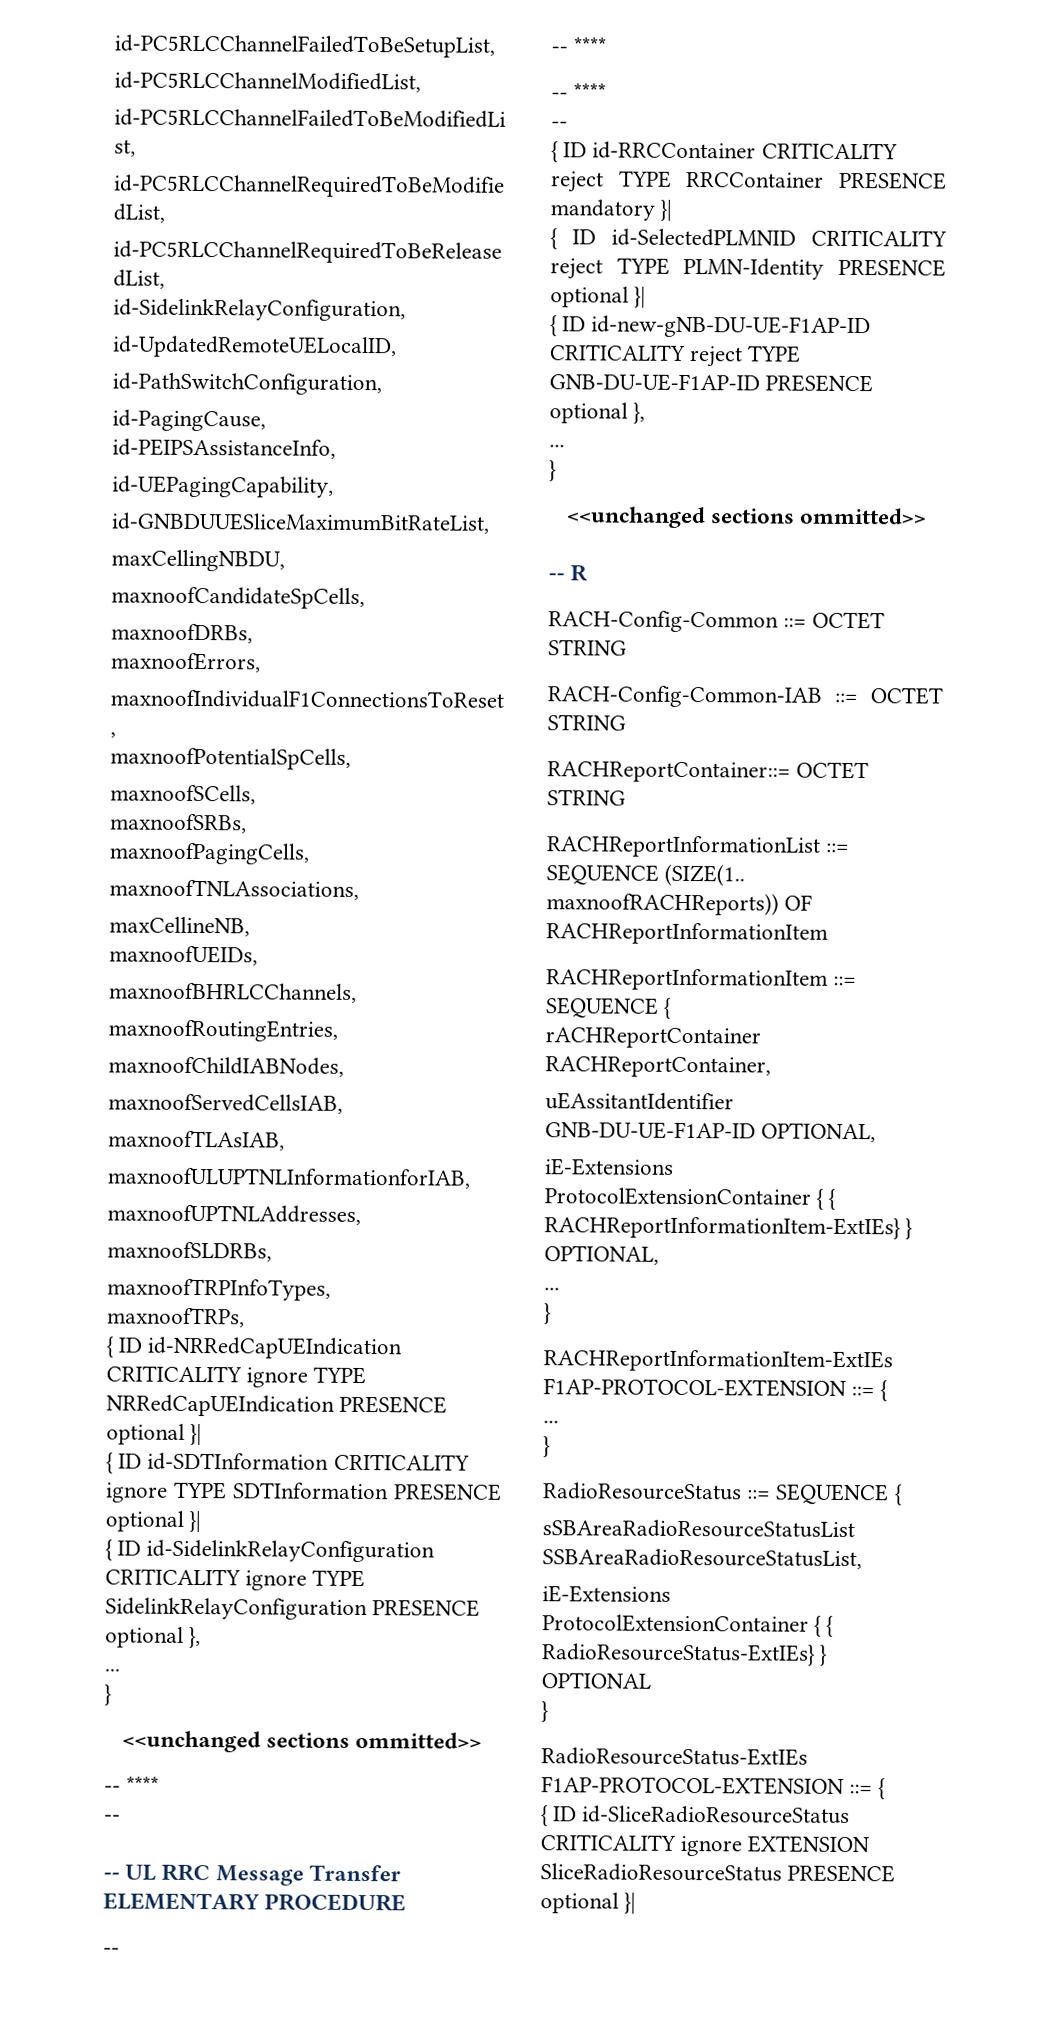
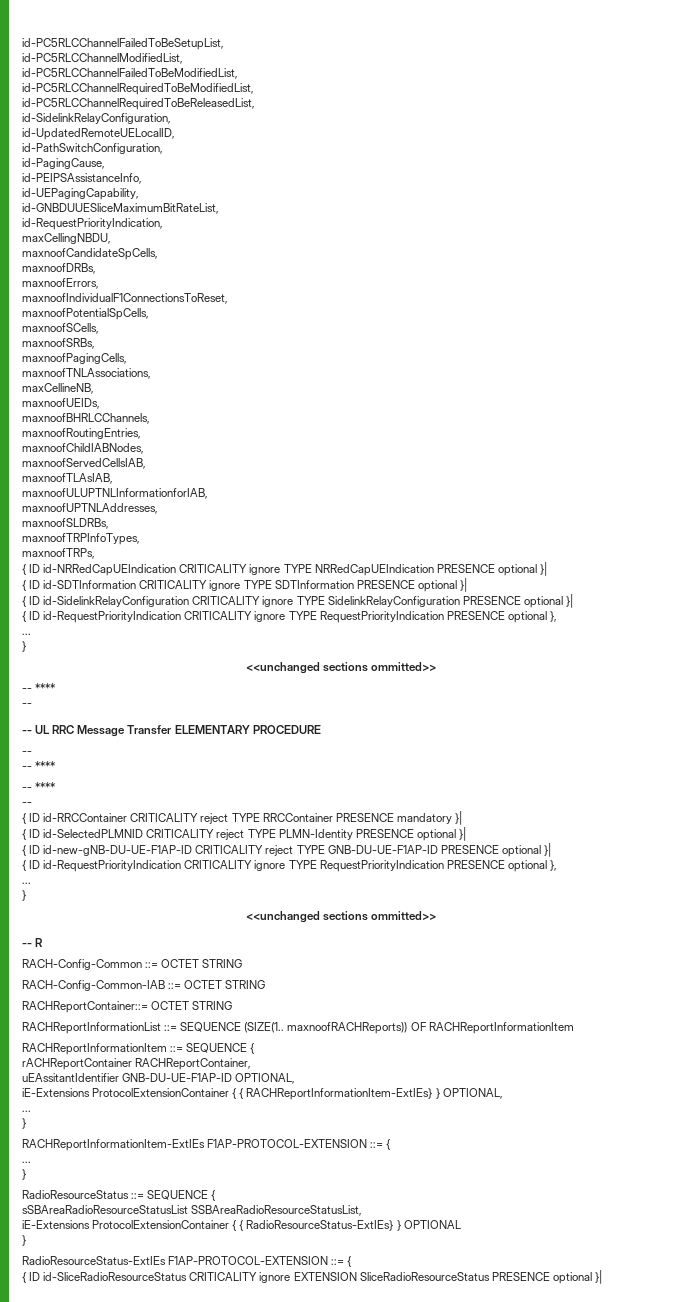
+ id-RequestPriorityIndication,
- { ID id-SidelinkRelayConfiguration CRITICALITY ignore TYPE SidelinkRelayConfiguration PRESENCE optional },
+ { ID id-SidelinkRelayConfiguration CRITICALITY ignore TYPE SidelinkRelayConfiguration PRESENCE optional }|
+ { ID id-RequestPriorityIndication CRITICALITY ignore TYPE RequestPriorityIndication PRESENCE optional },
- { ID id-new-gNB-DU-UE-F1AP-ID CRITICALITY reject TYPE GNB-DU-UE-F1AP-ID PRESENCE optional },
+ { ID id-new-gNB-DU-UE-F1AP-ID CRITICALITY reject TYPE GNB-DU-UE-F1AP-ID PRESENCE optional }|
+ { ID id-RequestPriorityIndication CRITICALITY ignore TYPE RequestPriorityIndication PRESENCE optional },

